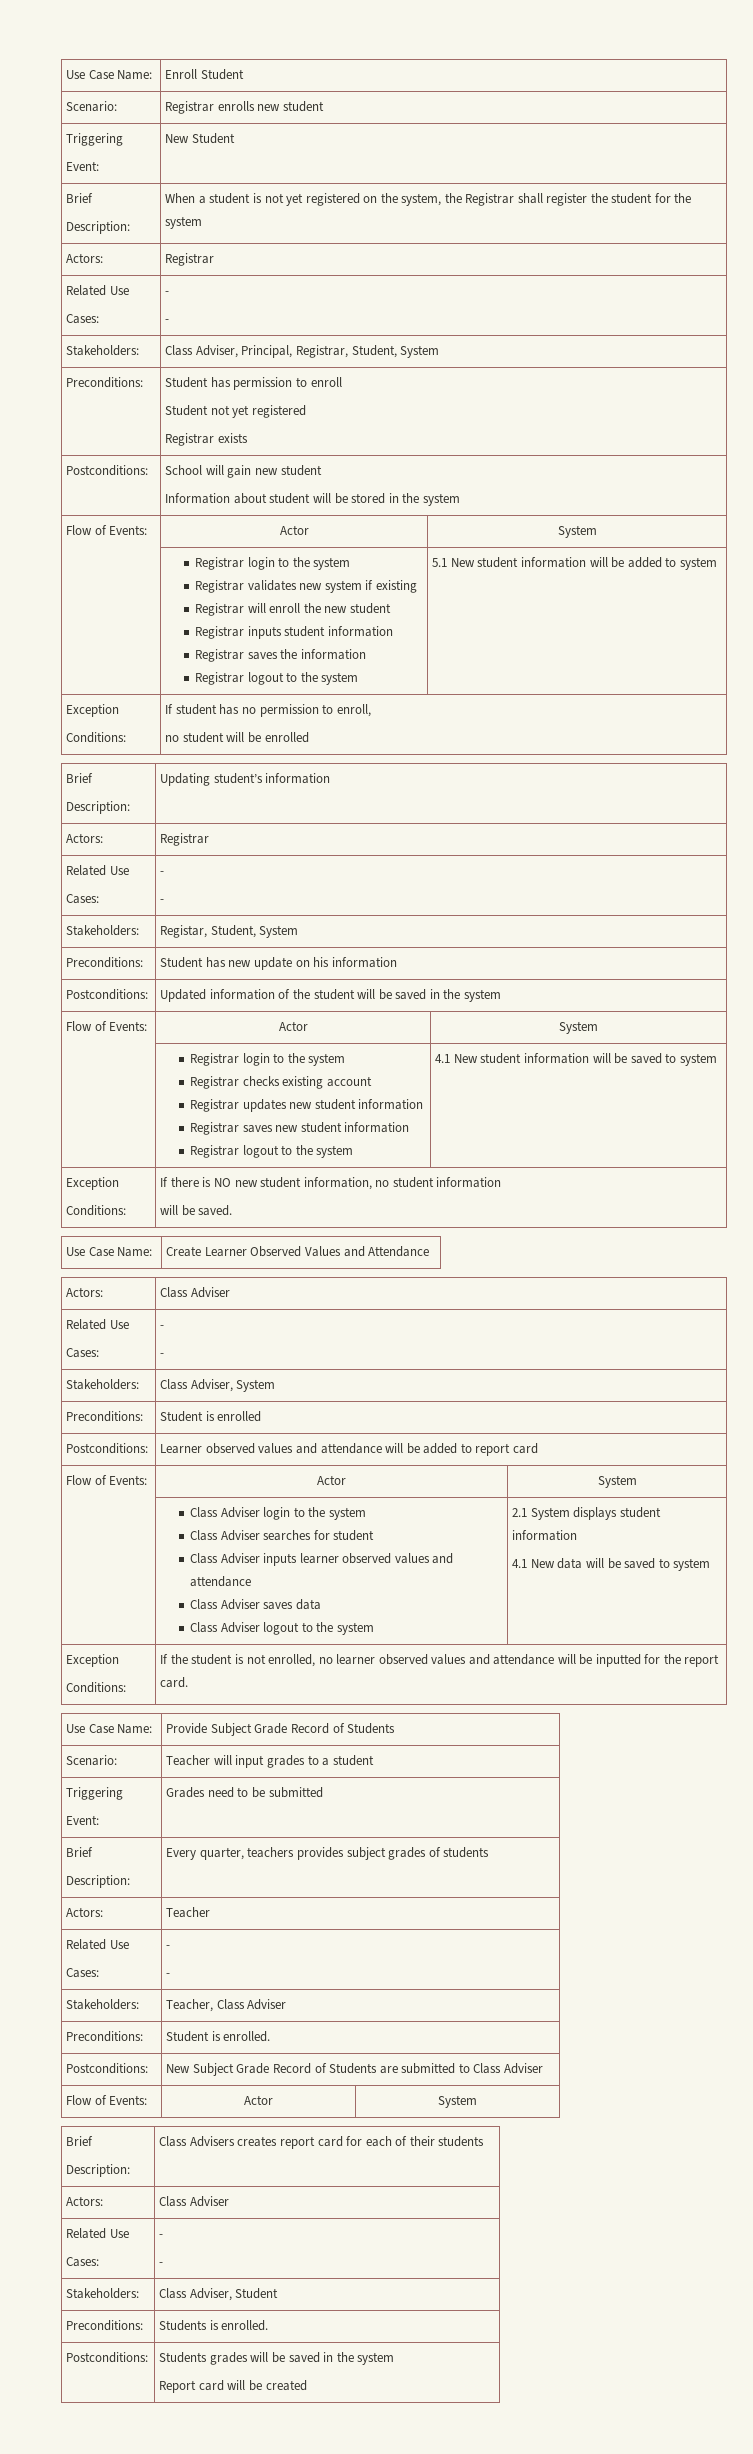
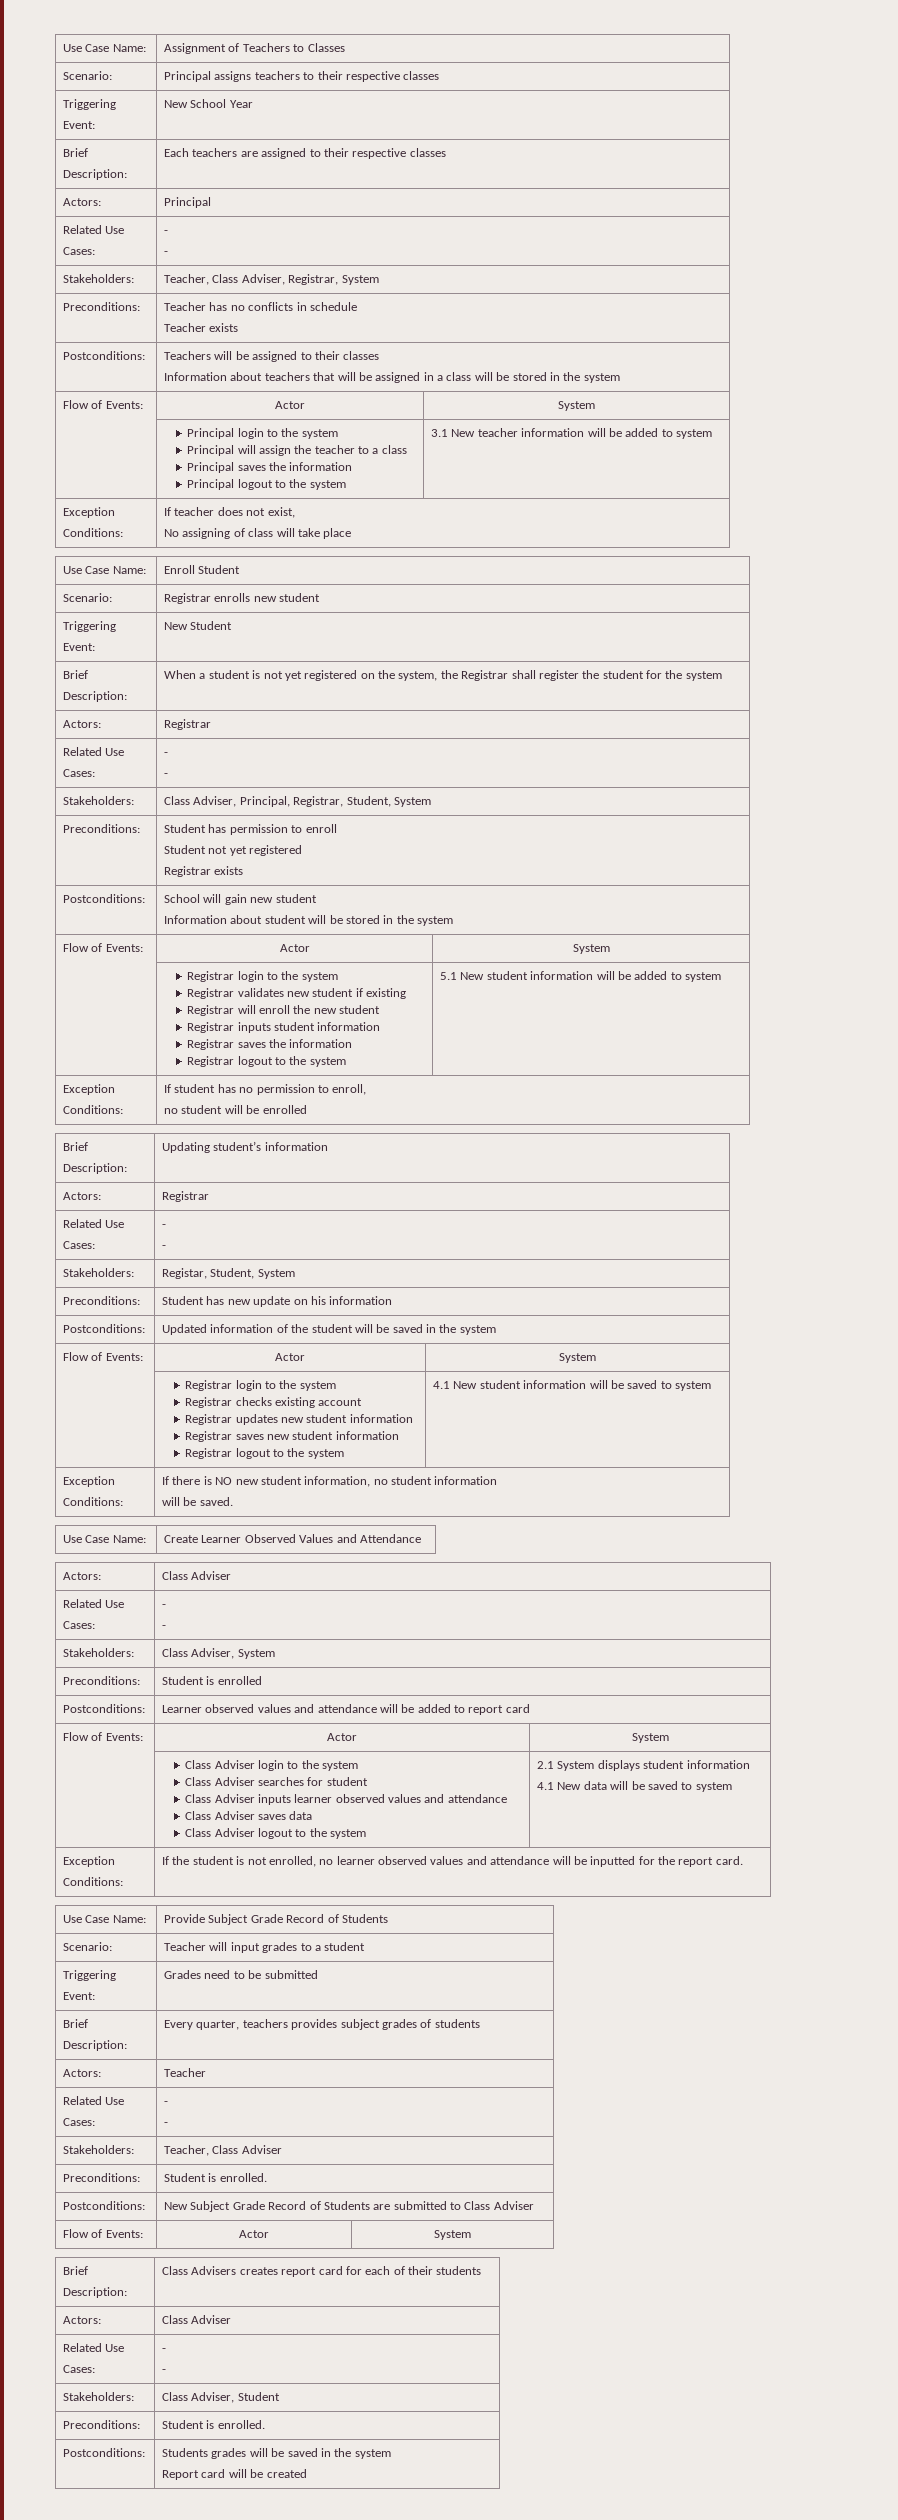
+ Use Case Name: | Assignment of Teachers to Classes
+ Scenario: | Principal assigns teachers to their respective classes
+ Triggering
+ Event: | New School Year
+ Brief
+ Description: | Each teachers are assigned to their respective classes
+ Actors: | Principal
+ Related Use
+ Cases: | -
+ -
+ Stakeholders: | Teacher, Class Adviser, Registrar, System
+ Preconditions: | Teacher has no conflicts in schedule
+ Teacher exists
+ Postconditions: | Teachers will be assigned to their classes
+ Information about teachers that will be assigned in a class will be stored in the system
+ Flow of Events: | Actor | System
+ | Principal login to the system
+ Principal will assign the teacher to a class
+ Principal saves the information
+ Principal logout to the system | 3.1 New teacher information will be added to system
+ Exception
+ Conditions: | If teacher does not exist,
+ No assigning of class will take place
  Postconditions: | School will gain new student
  Information about student will be stored in the system
  Flow of Events: | Actor | System
  | Registrar login to the system
- Registrar validates new system if existing
+ Registrar validates new student if existing
  Stakeholders: | Class Adviser, Student
- Preconditions: | Students is enrolled.
+ Preconditions: | Student is enrolled.

